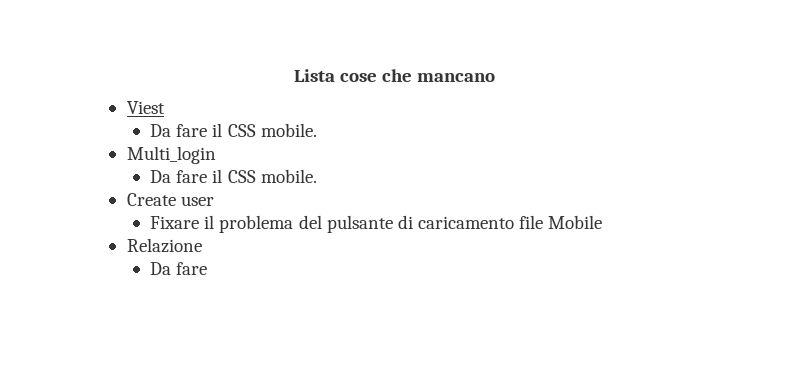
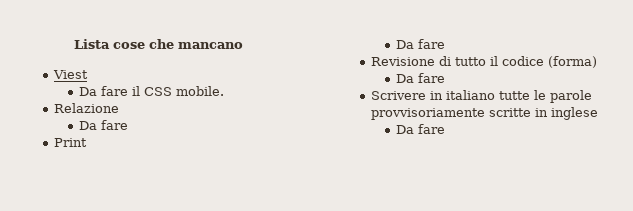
- Multi_login
- Da fare il CSS mobile.
- Create user
- Fixare il problema del pulsante di caricamento file Mobile
  Relazione
+ Da fare
+ Print
+ Da fare
+ Revisione di tutto il codice (forma)
+ Da fare
+ Scrivere in italiano tutte le parole provvisoriamente scritte in inglese

